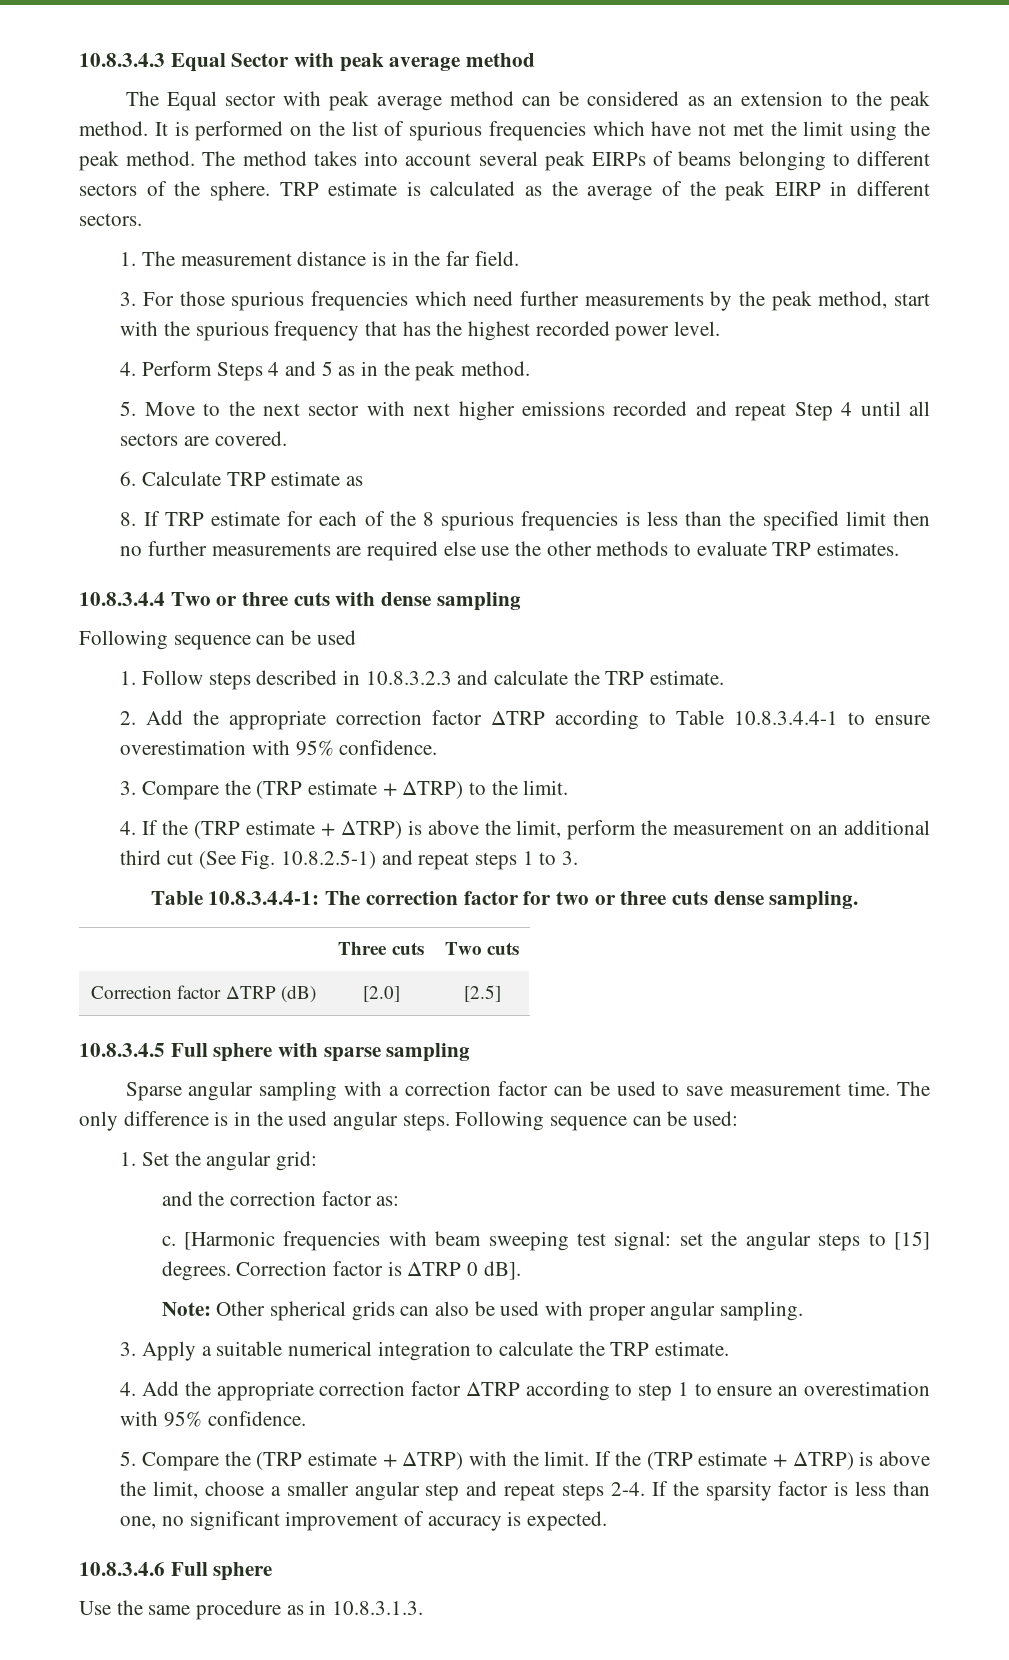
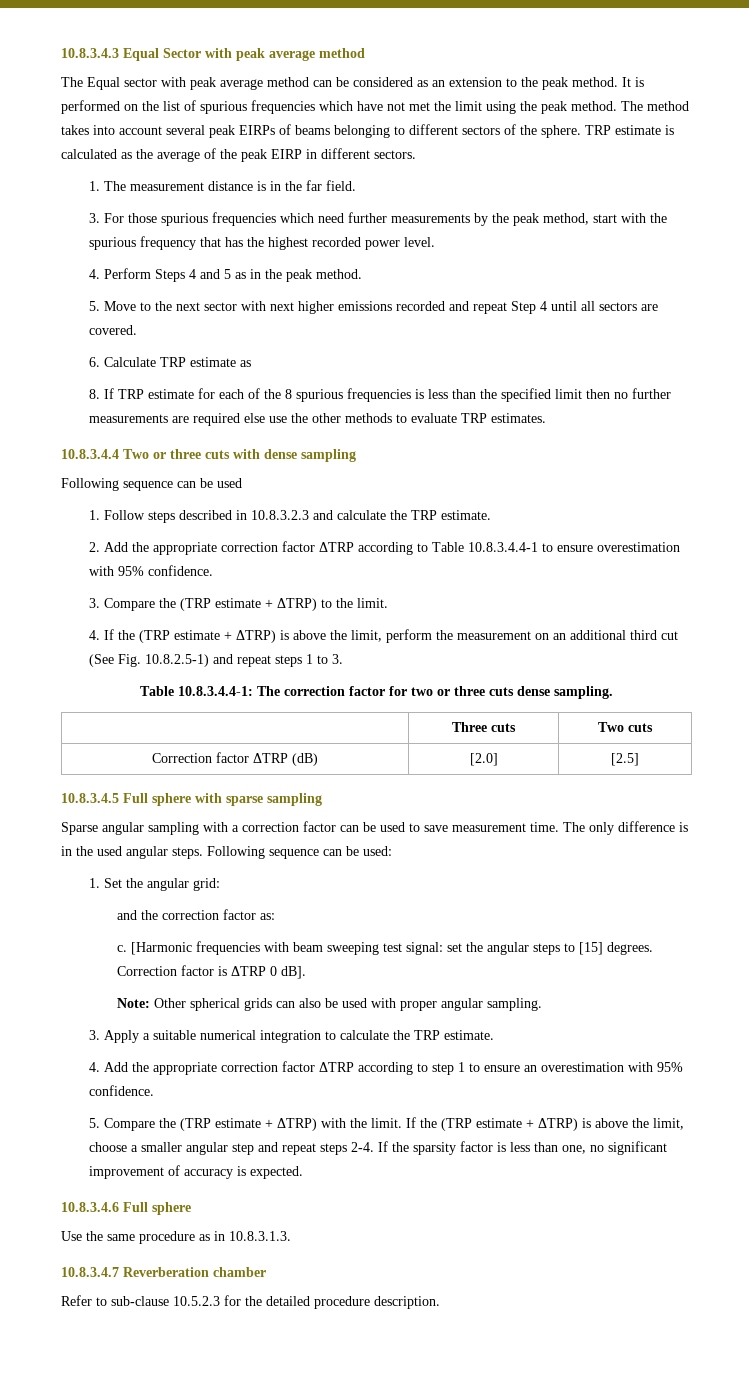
+ 10.8.3.4.7 Reverberation chamber
+ Refer to sub-clause 10.5.2.3 for the detailed procedure description.

